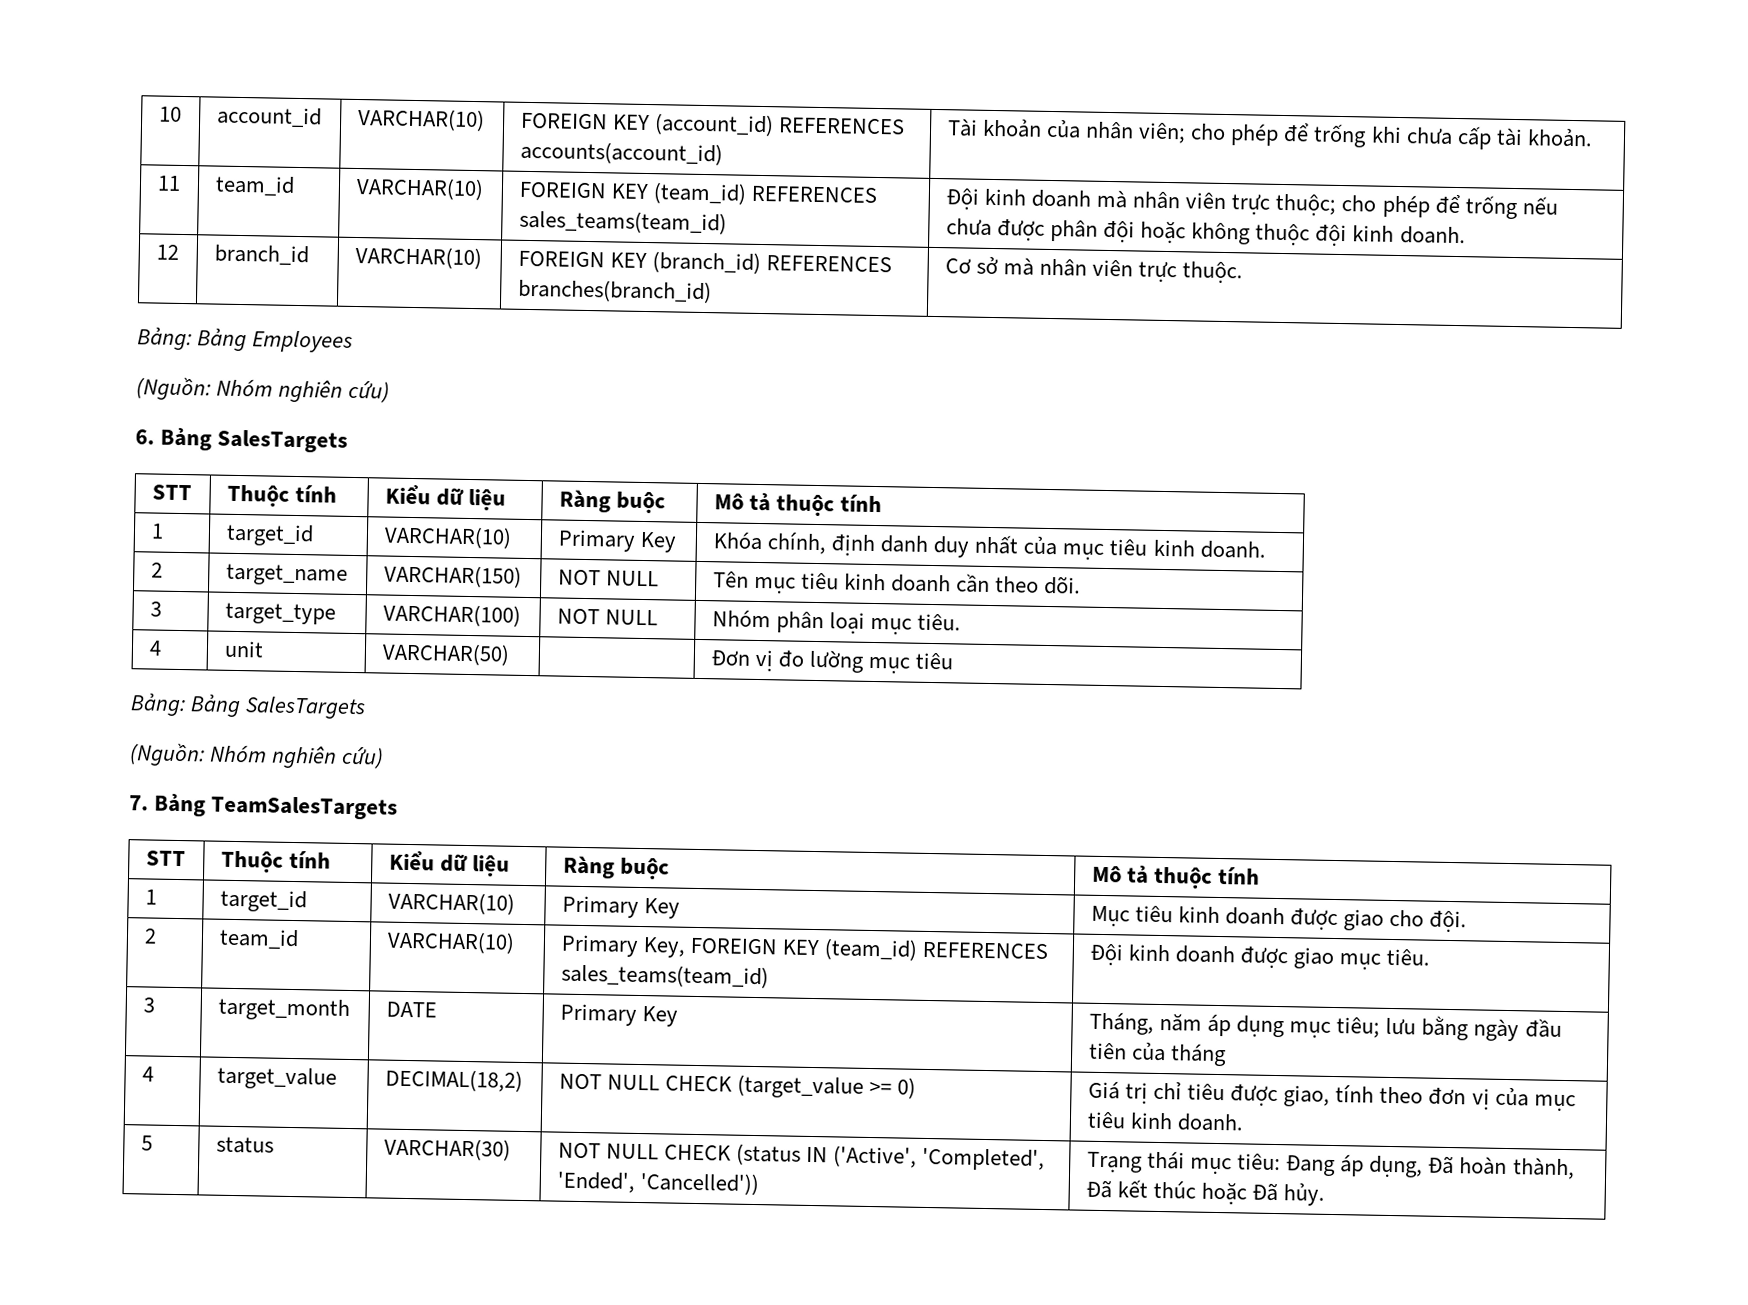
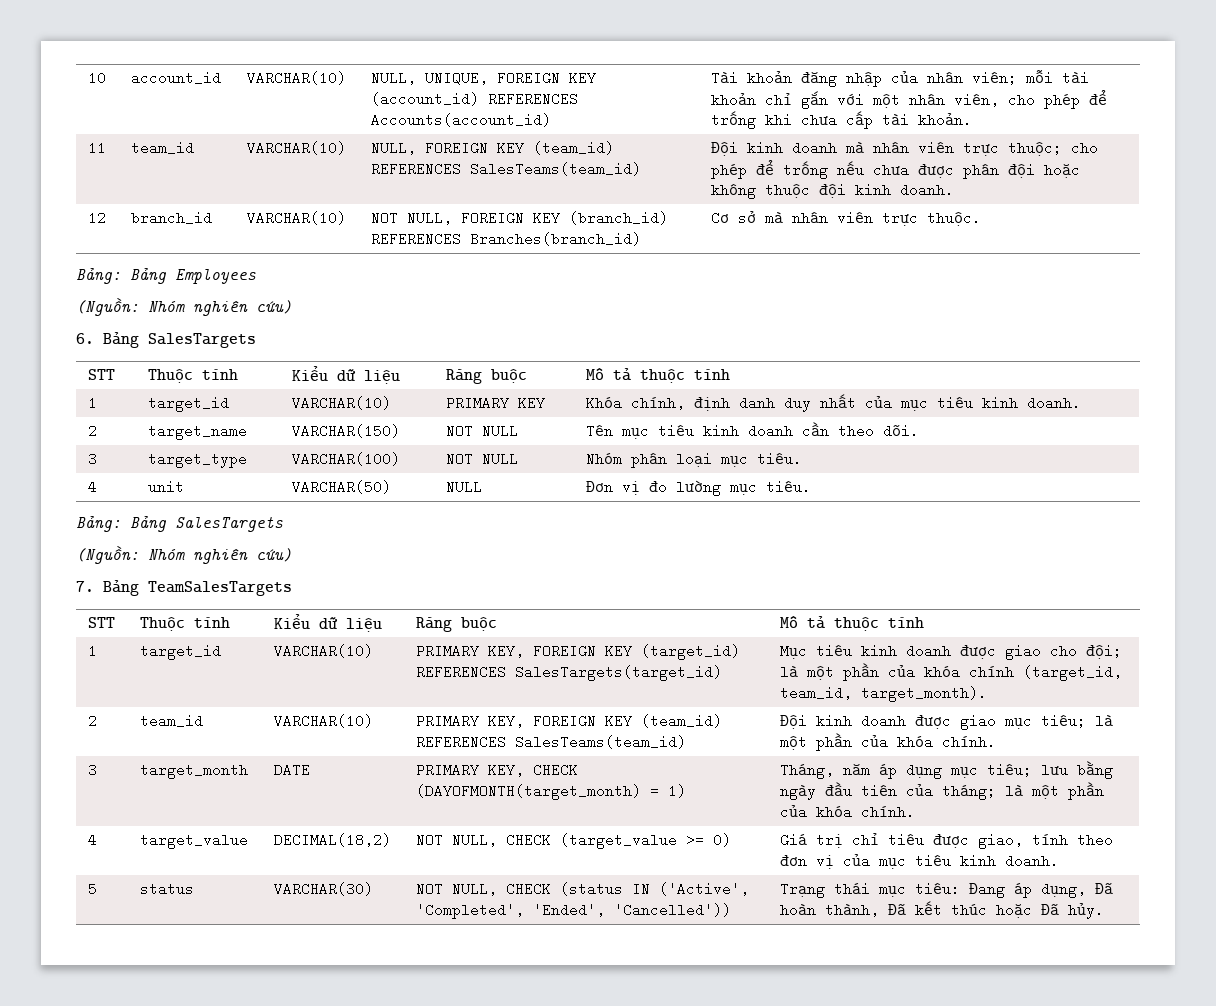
- 10 | account_id | VARCHAR(10) | FOREIGN KEY (account_id) REFERENCES accounts(account_id) | Tài khoản của nhân viên; cho phép để trống khi chưa cấp tài khoản.
+ 10 | account_id | VARCHAR(10) | NULL, UNIQUE, FOREIGN KEY (account_id) REFERENCES Accounts(account_id) | Tài khoản đăng nhập của nhân viên; mỗi tài khoản chỉ gắn với một nhân viên, cho phép để trống khi chưa cấp tài khoản.
- 11 | team_id | VARCHAR(10) | FOREIGN KEY (team_id) REFERENCES sales_teams(team_id) | Đội kinh doanh mà nhân viên trực thuộc; cho phép để trống nếu chưa được phân đội hoặc không thuộc đội kinh doanh.
+ 11 | team_id | VARCHAR(10) | NULL, FOREIGN KEY (team_id) REFERENCES SalesTeams(team_id) | Đội kinh doanh mà nhân viên trực thuộc; cho phép để trống nếu chưa được phân đội hoặc không thuộc đội kinh doanh.
- 12 | branch_id | VARCHAR(10) | FOREIGN KEY (branch_id) REFERENCES branches(branch_id) | Cơ sở mà nhân viên trực thuộc.
+ 12 | branch_id | VARCHAR(10) | NOT NULL, FOREIGN KEY (branch_id) REFERENCES Branches(branch_id) | Cơ sở mà nhân viên trực thuộc.
- 1 | target_id | VARCHAR(10) | Primary Key | Khóa chính, định danh duy nhất của mục tiêu kinh doanh.
+ 1 | target_id | VARCHAR(10) | PRIMARY KEY | Khóa chính, định danh duy nhất của mục tiêu kinh doanh.
- 4 | unit | VARCHAR(50) | | Đơn vị đo lường mục tiêu
+ 4 | unit | VARCHAR(50) | NULL | Đơn vị đo lường mục tiêu.
- 1 | target_id | VARCHAR(10) | Primary Key | Mục tiêu kinh doanh được giao cho đội.
+ 1 | target_id | VARCHAR(10) | PRIMARY KEY, FOREIGN KEY (target_id) REFERENCES SalesTargets(target_id) | Mục tiêu kinh doanh được giao cho đội; là một phần của khóa chính (target_id, team_id, target_month).
- 2 | team_id | VARCHAR(10) | Primary Key, FOREIGN KEY (team_id) REFERENCES sales_teams(team_id) | Đội kinh doanh được giao mục tiêu.
- 3 | target_month | DATE | Primary Key | Tháng, năm áp dụng mục tiêu; lưu bằng ngày đầu tiên của tháng
+ 2 | team_id | VARCHAR(10) | PRIMARY KEY, FOREIGN KEY (team_id) REFERENCES SalesTeams(team_id) | Đội kinh doanh được giao mục tiêu; là một phần của khóa chính.
+ 3 | target_month | DATE | PRIMARY KEY, CHECK (DAYOFMONTH(target_month) = 1) | Tháng, năm áp dụng mục tiêu; lưu bằng ngày đầu tiên của tháng; là một phần của khóa chính.
- 4 | target_value | DECIMAL(18,2) | NOT NULL CHECK (target_value >= 0) | Giá trị chỉ tiêu được giao, tính theo đơn vị của mục tiêu kinh doanh.
+ 4 | target_value | DECIMAL(18,2) | NOT NULL, CHECK (target_value >= 0) | Giá trị chỉ tiêu được giao, tính theo đơn vị của mục tiêu kinh doanh.
- 5 | status | VARCHAR(30) | NOT NULL CHECK (status IN ('Active', 'Completed', 'Ended', 'Cancelled')) | Trạng thái mục tiêu: Đang áp dụng, Đã hoàn thành, Đã kết thúc hoặc Đã hủy.
+ 5 | status | VARCHAR(30) | NOT NULL, CHECK (status IN ('Active', 'Completed', 'Ended', 'Cancelled')) | Trạng thái mục tiêu: Đang áp dụng, Đã hoàn thành, Đã kết thúc hoặc Đã hủy.

